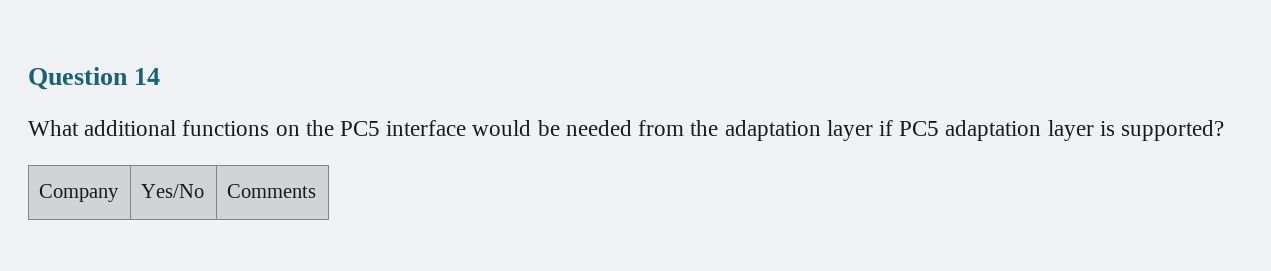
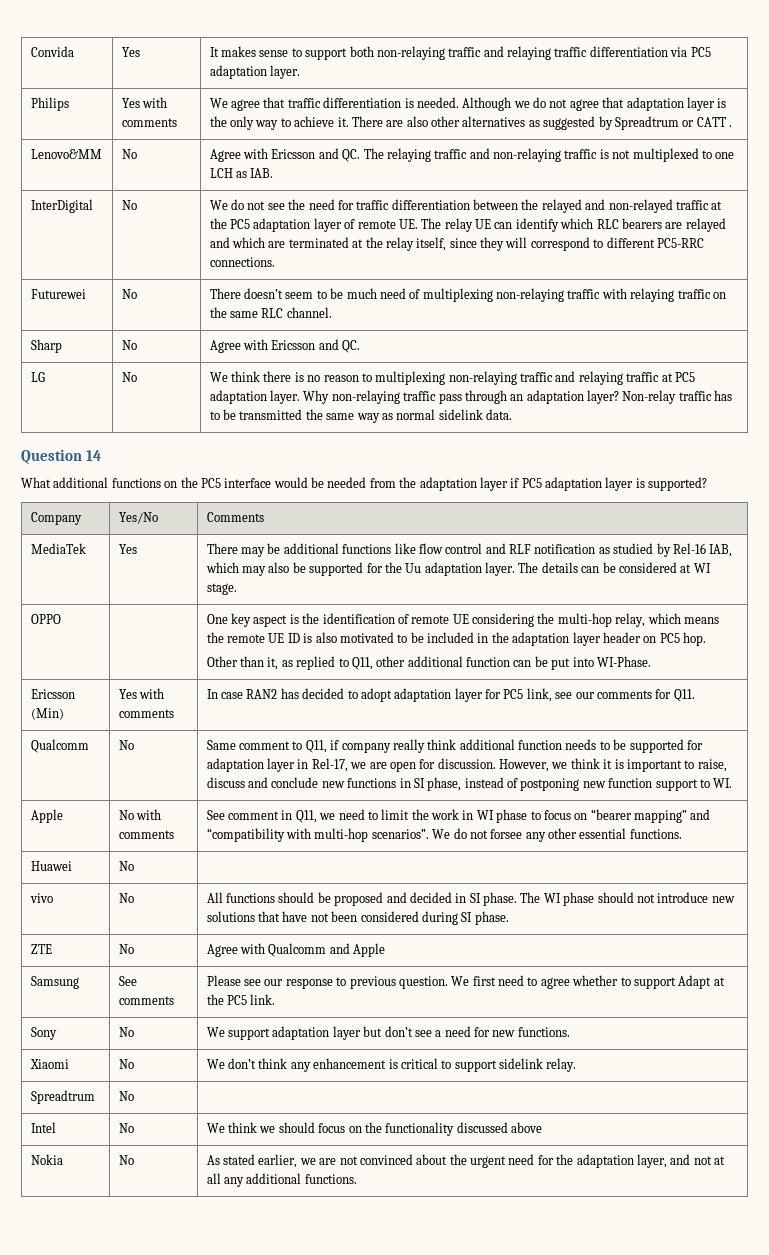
+ Convida | Yes | It makes sense to support both non-relaying traffic and relaying traffic differentiation via PC5 adaptation layer.
+ Philips | Yes with comments | We agree that traffic differentiation is needed. Although we do not agree that adaptation layer is the only way to achieve it. There are also other alternatives as suggested by Spreadtrum or CATT .
+ Lenovo&MM | No | Agree with Ericsson and QC. The relaying traffic and non-relaying traffic is not multiplexed to one LCH as IAB.
+ InterDigital | No | We do not see the need for traffic differentiation between the relayed and non-relayed traffic at the PC5 adaptation layer of remote UE. The relay UE can identify which RLC bearers are relayed and which are terminated at the relay itself, since they will correspond to different PC5-RRC connections.
+ Futurewei | No | There doesn’t seem to be much need of multiplexing non-relaying traffic with relaying traffic on the same RLC channel.
+ Sharp | No | Agree with Ericsson and QC.
+ LG | No | We think there is no reason to multiplexing non-relaying traffic and relaying traffic at PC5 adaptation layer. Why non-relaying traffic pass through an adaptation layer? Non-relay traffic has to be transmitted the same way as normal sidelink data.
+ MediaTek | Yes | There may be additional functions like flow control and RLF notification as studied by Rel-16 IAB, which may also be supported for the Uu adaptation layer. The details can be considered at WI stage.
+ OPPO | | One key aspect is the identification of remote UE considering the multi-hop relay, which means the remote UE ID is also motivated to be included in the adaptation layer header on PC5 hop.
+ Other than it, as replied to Q11, other additional function can be put into WI-Phase.
+ Ericsson (Min) | Yes with comments | In case RAN2 has decided to adopt adaptation layer for PC5 link, see our comments for Q11.
+ Qualcomm | No | Same comment to Q11, if company really think additional function needs to be supported for adaptation layer in Rel-17, we are open for discussion. However, we think it is important to raise, discuss and conclude new functions in SI phase, instead of postponing new function support to WI.
+ Apple | No with comments | See comment in Q11, we need to limit the work in WI phase to focus on “bearer mapping” and “compatibility with multi-hop scenarios”. We do not forsee any other essential functions.
+ Huawei | No |
+ vivo | No | All functions should be proposed and decided in SI phase. The WI phase should not introduce new solutions that have not been considered during SI phase.
+ ZTE | No | Agree with Qualcomm and Apple
+ Samsung | See comments | Please see our response to previous question. We first need to agree whether to support Adapt at the PC5 link.
+ Sony | No | We support adaptation layer but don’t see a need for new functions.
+ Xiaomi | No | We don’t think any enhancement is critical to support sidelink relay.
+ Spreadtrum | No |
+ Intel | No | We think we should focus on the functionality discussed above
+ Nokia | No | As stated earlier, we are not convinced about the urgent need for the adaptation layer, and not at all any additional functions.

